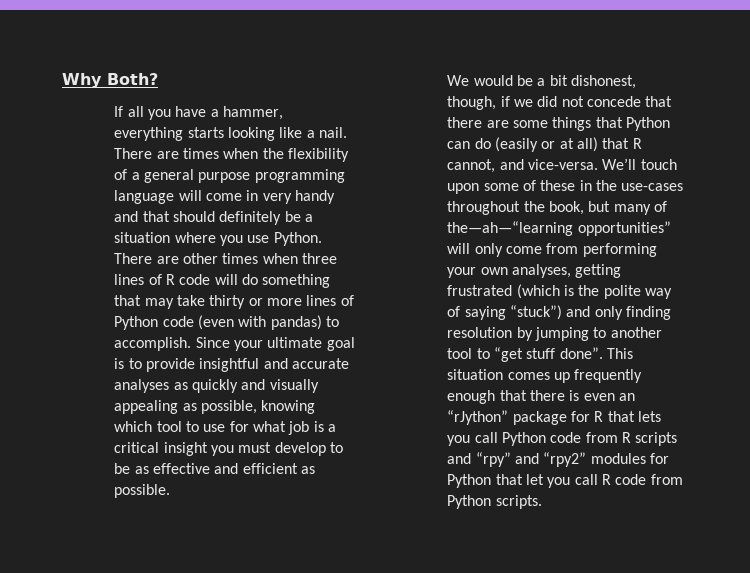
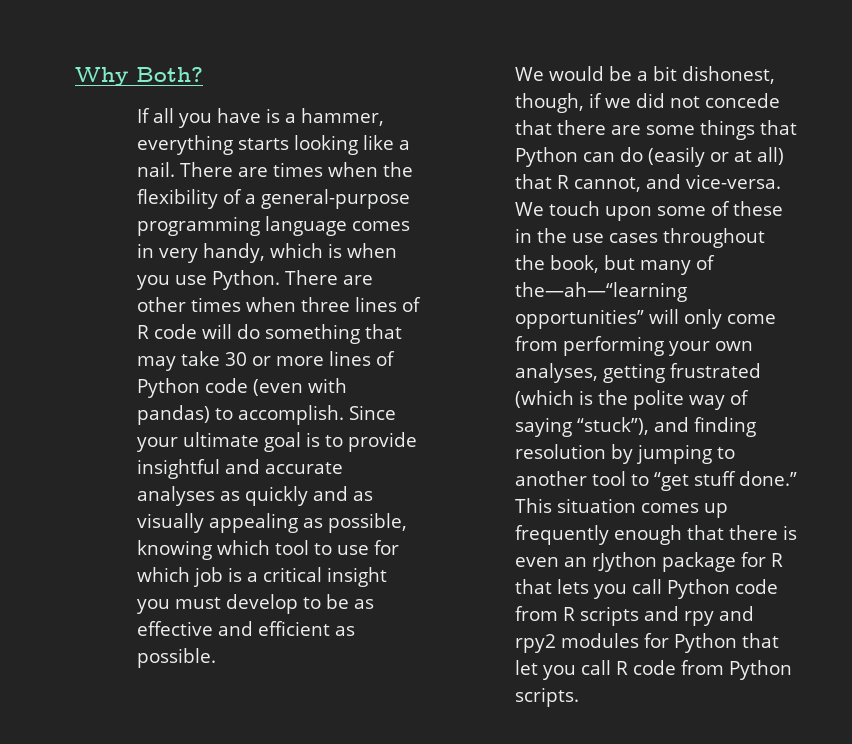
- If all you have a hammer, everything starts looking like a nail.
+ If all you have is a hammer, everything starts looking like a nail.
- There are times when the flexibility of a general purpose programming language will come in very handy and that should definitely be a situation where you use Python.
+ There are times when the flexibility of a general-purpose programming language comes in very handy, which is when you use Python.
- There are other times when three lines of R code will do something that may take thirty or more lines of Python code (even with pandas) to accomplish.
+ There are other times when three lines of R code will do something that may take 30 or more lines of Python code (even with pandas) to accomplish.
- Since your ultimate goal is to provide insightful and accurate analyses as quickly and visually appealing as possible, knowing which tool to use for what job is a critical insight you must develop to be as effective and efficient as possible.
+ Since your ultimate goal is to provide insightful and accurate analyses as quickly and as visually appealing as possible, knowing which tool to use for which job is a critical insight you must develop to be as effective and efficient as possible.
- We’ll touch upon some of these in the use-cases throughout the book, but many of the—ah—“learning opportunities” will only come from performing your own analyses, getting frustrated (which is the polite way of saying “stuck”) and only finding resolution by jumping to another tool to “get stuff done”.
+ We touch upon some of these in the use cases throughout the book, but many of the—ah—“learning opportunities” will only come from performing your own analyses, getting frustrated (which is the polite way of saying “stuck”), and finding resolution by jumping to another tool to “get stuff done.”
- This situation comes up frequently enough that there is even an “rJython” package for R that lets you call Python code from R scripts and “rpy” and “rpy2” modules for Python that let you call R code from Python scripts.
+ This situation comes up frequently enough that there is even an rJython package for R that lets you call Python code from R scripts and rpy and rpy2 modules for Python that let you call R code from Python scripts.

